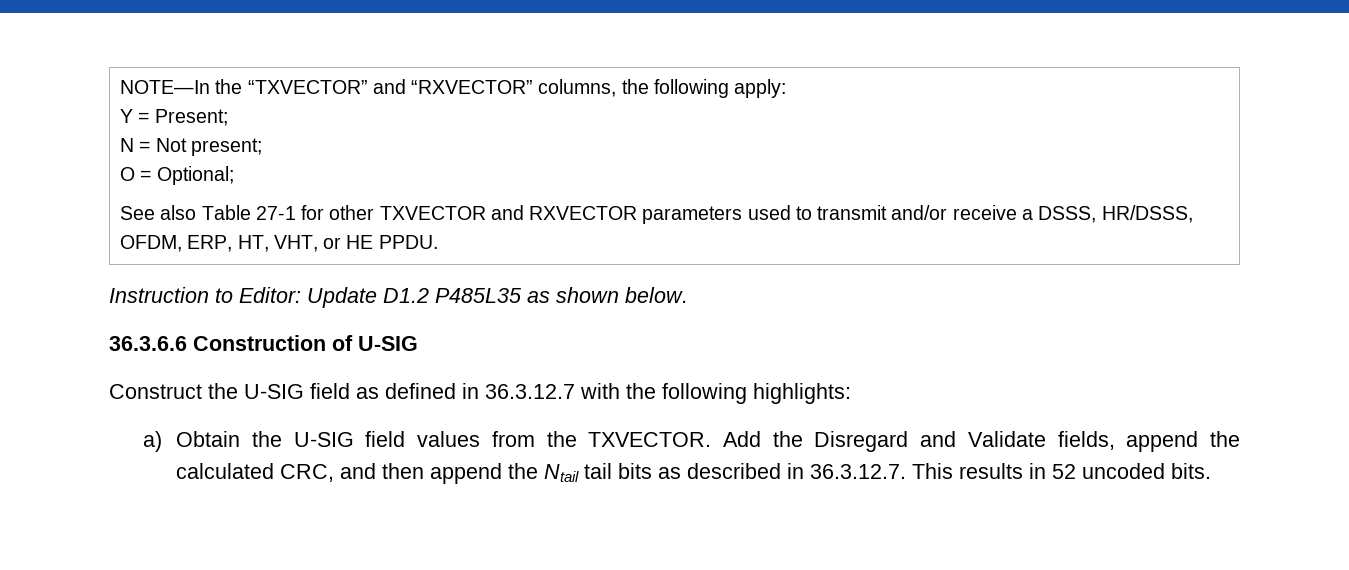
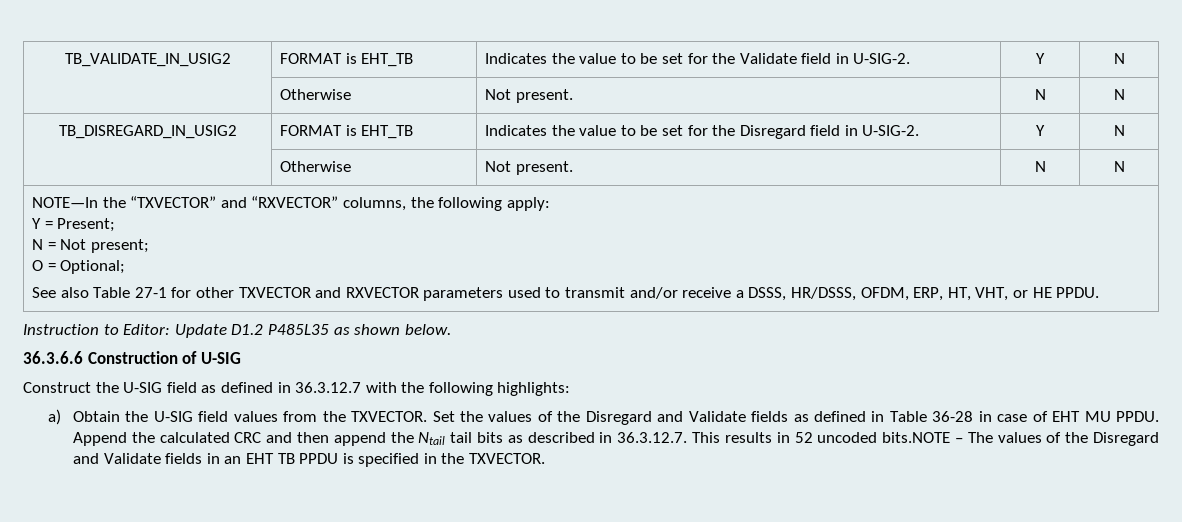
+ TB_VALIDATE_IN_USIG2 | FORMAT is EHT_TB | Indicates the value to be set for the Validate field in U-SIG-2. | Y | N
+ | Otherwise | Not present. | N | N
+ TB_DISREGARD_IN_USIG2 | FORMAT is EHT_TB | Indicates the value to be set for the Disregard field in U-SIG-2. | Y | N
+ | Otherwise | Not present. | N | N
- Add the Disregard and Validate fields, append the calculated CRC, and then append the Ntail tail bits as described in 36.3.12.7. This results in 52 uncoded bits.
+ Set the values of the Disregard and Validate fields as defined in Table 36-28 in case of EHT MU PPDU. Append the calculated CRC and then append the Ntail tail bits as described in 36.3.12.7. This results in 52 uncoded bits.NOTE – The values of the Disregard and Validate fields in an EHT TB PPDU is specified in the TXVECTOR.

